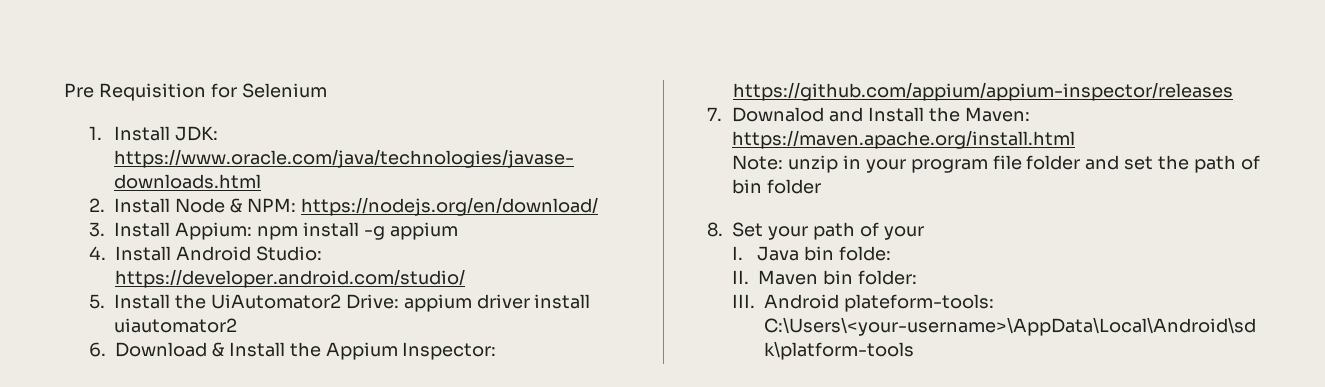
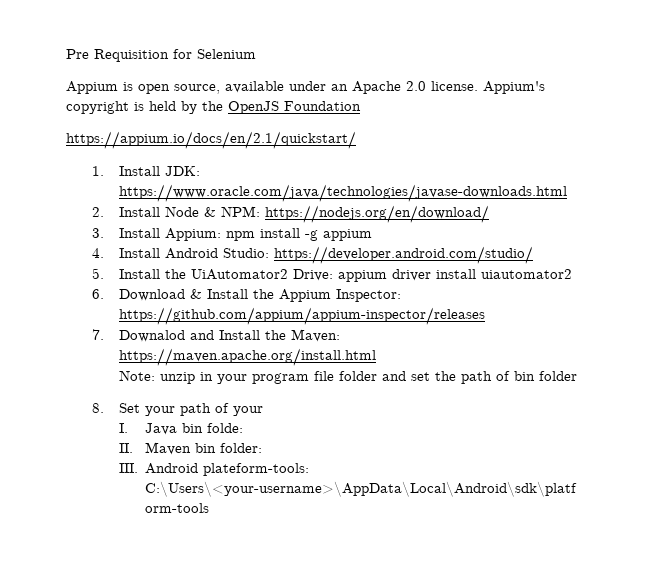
+ Appium is open source, available under an Apache 2.0 license. Appium's copyright is held by the OpenJS Foundation
+ https://appium.io/docs/en/2.1/quickstart/

